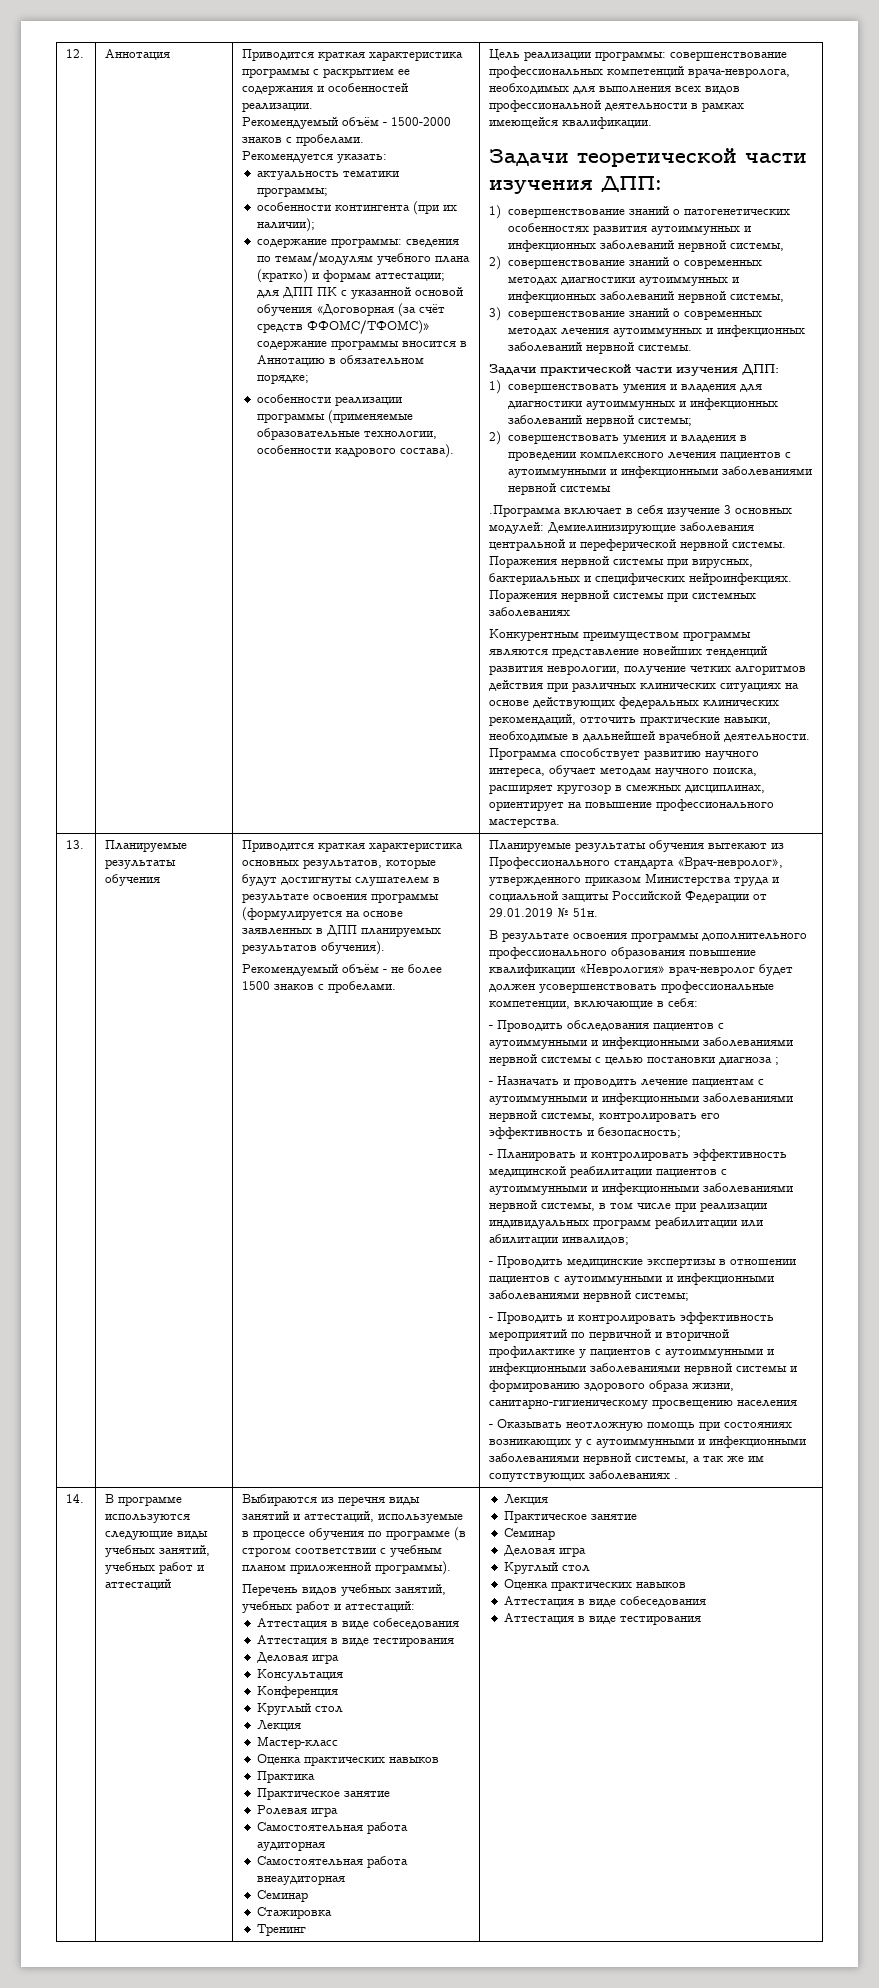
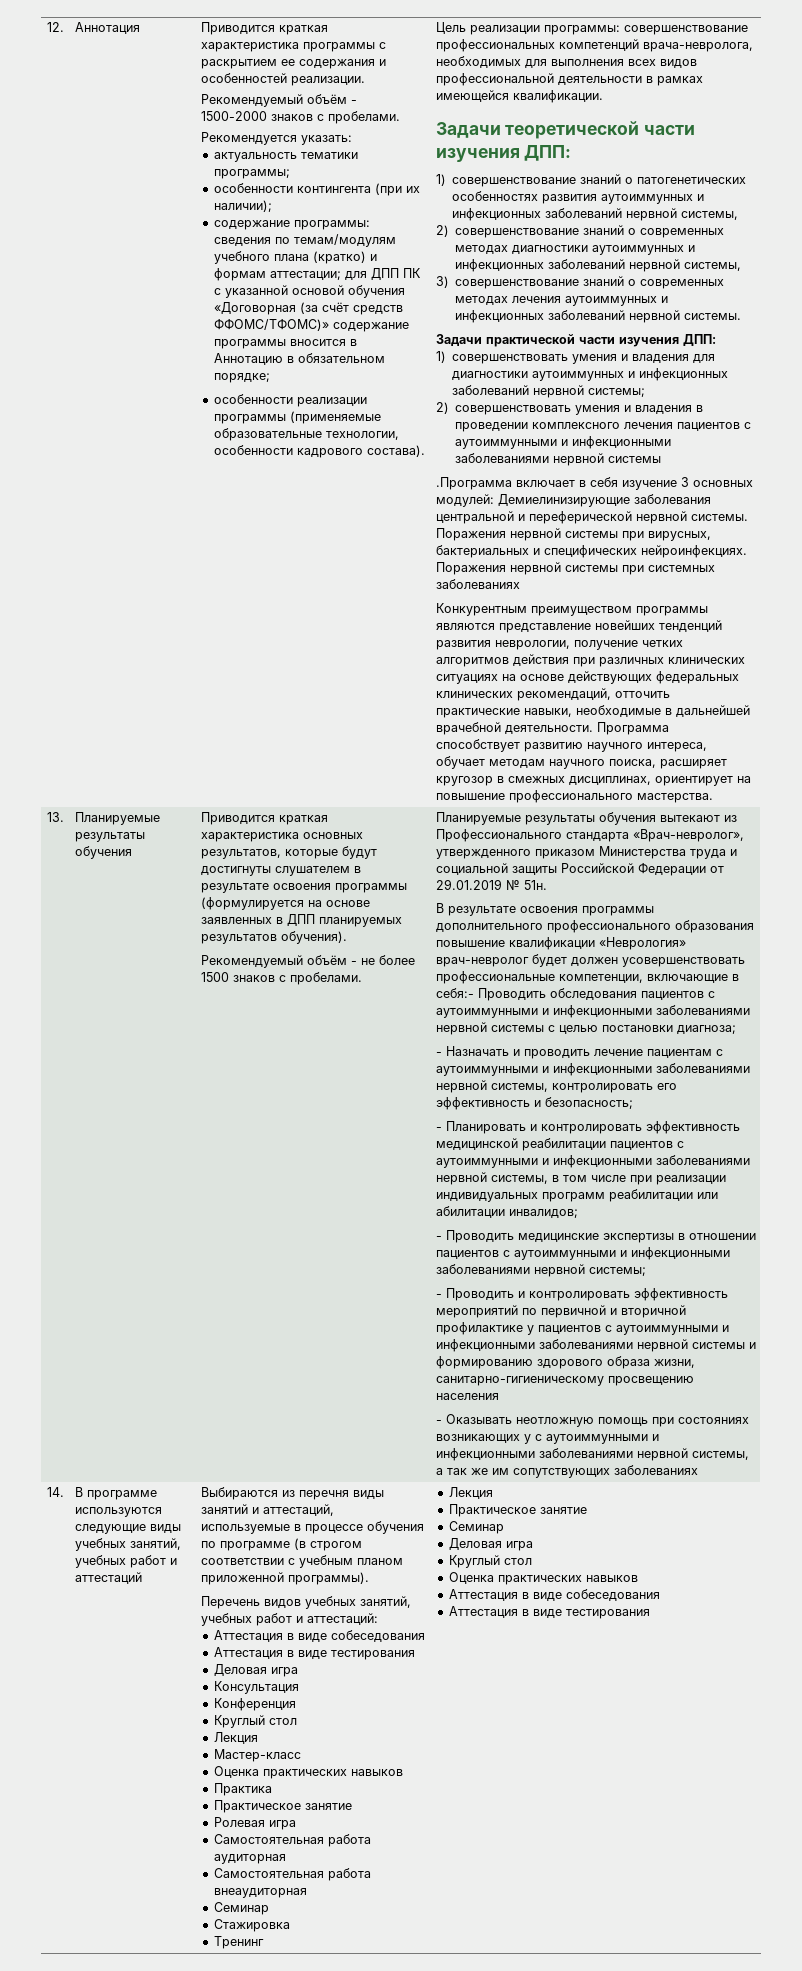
- В результате освоения программы дополнительного профессионального образования повышение квалификации «Неврология» врач-невролог будет должен усовершенствовать профессиональные компетенции, включающие в себя:
- - Проводить обследования пациентов с аутоиммунными и инфекционными заболеваниями нервной системы с целью постановки диагноза ;
+ В результате освоения программы дополнительного профессионального образования повышение квалификации «Неврология» врач-невролог будет должен усовершенствовать профессиональные компетенции, включающие в себя:- Проводить обследования пациентов с аутоиммунными и инфекционными заболеваниями нервной системы с целью постановки диагноза;
- - Оказывать неотложную помощь при состояниях возникающих у с аутоиммунными и инфекционными заболеваниями нервной системы, а так же им сопутствующих заболеваниях .
+ - Оказывать неотложную помощь при состояниях возникающих у с аутоиммунными и инфекционными заболеваниями нервной системы, а так же им сопутствующих заболеваниях

